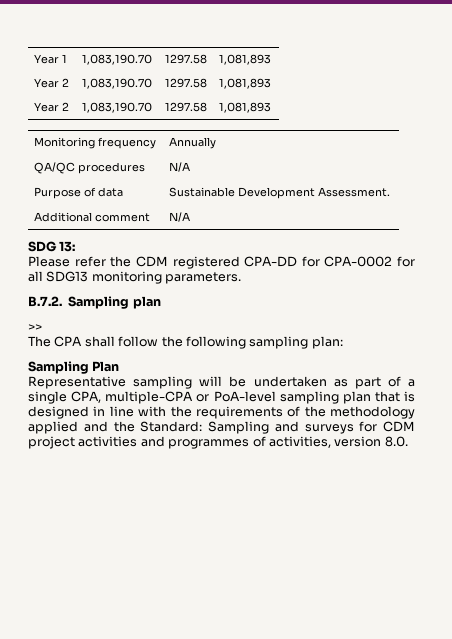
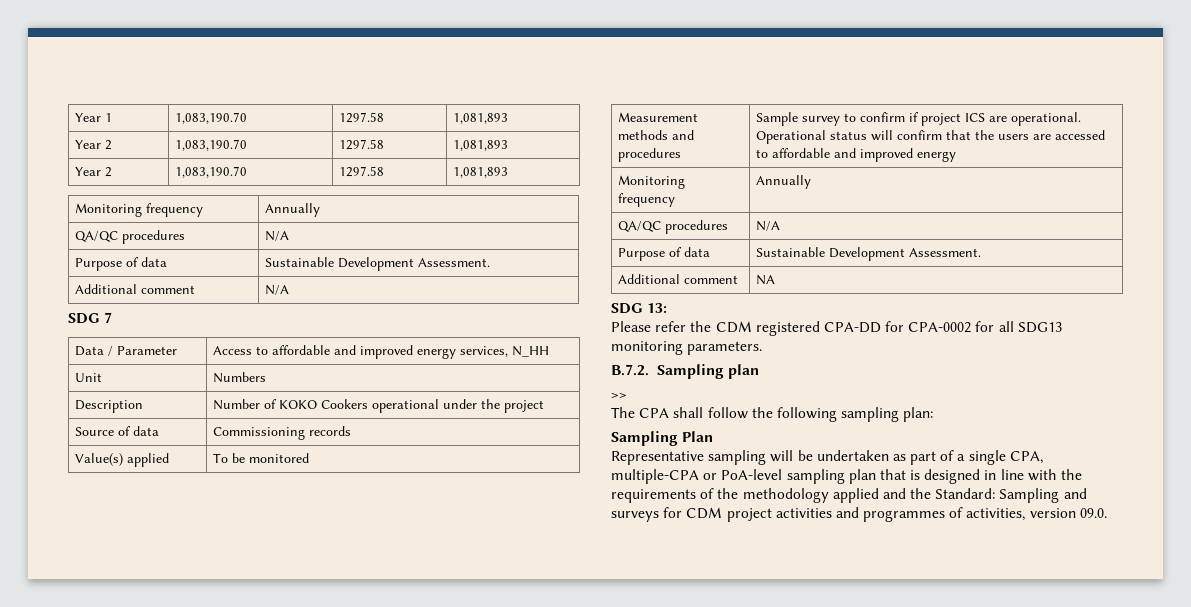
+ SDG 7
+ Data / Parameter | Access to affordable and improved energy services, N_HH
+ Unit | Numbers
+ Description | Number of KOKO Cookers operational under the project
+ Source of data | Commissioning records
+ Value(s) applied | To be monitored
+ Measurement methods and procedures | Sample survey to confirm if project ICS are operational. Operational status will confirm that the users are accessed to affordable and improved energy
+ Monitoring frequency | Annually
+ QA/QC procedures | N/A
+ Purpose of data | Sustainable Development Assessment.
+ Additional comment | NA
- Representative sampling will be undertaken as part of a single CPA, multiple-CPA or PoA-level sampling plan that is designed in line with the requirements of the methodology applied and the Standard: Sampling and surveys for CDM project activities and programmes of activities, version 8.0.
+ Representative sampling will be undertaken as part of a single CPA, multiple-CPA or PoA-level sampling plan that is designed in line with the requirements of the methodology applied and the Standard: Sampling and surveys for CDM project activities and programmes of activities, version 09.0.

